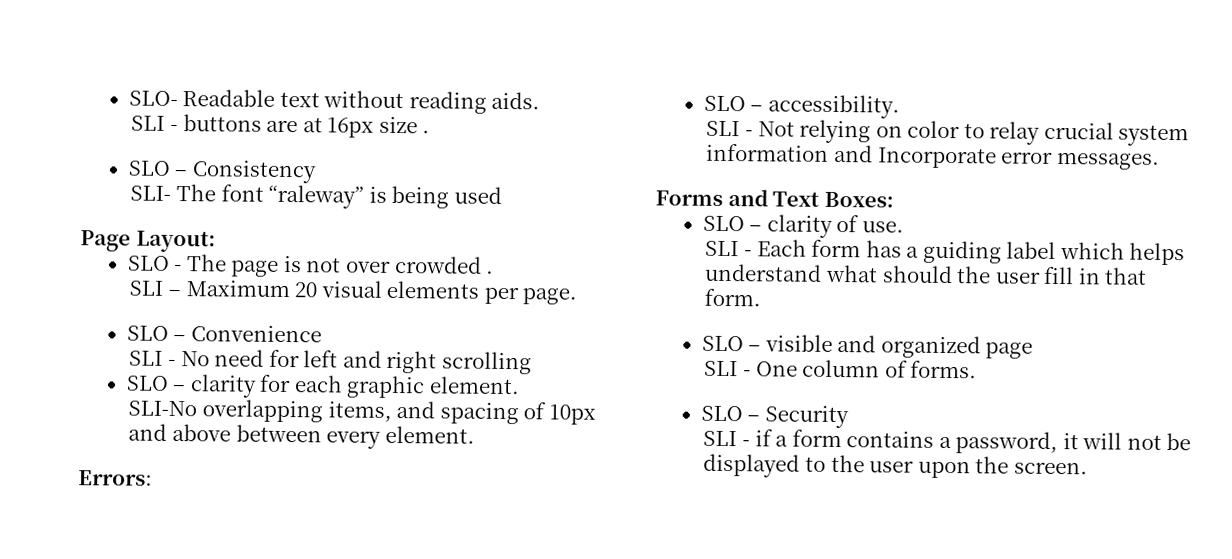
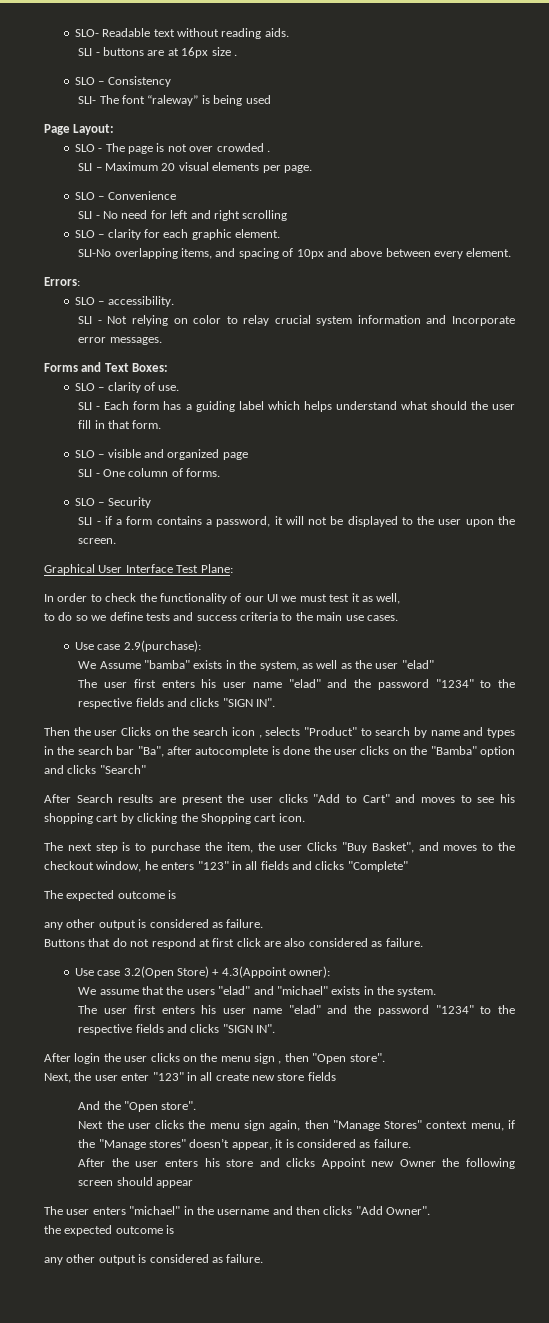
+ Graphical User Interface Test Plane:
+ In order to check the functionality of our UI we must test it as well,
+ to do so we define tests and success criteria to the main use cases.
+ Use case 2.9(purchase):
+ We Assume "bamba" exists in the system, as well as the user "elad"
+ The user first enters his user name "elad" and the password "1234" to the respective fields and clicks "SIGN IN".
+ Then the user Clicks on the search icon , selects "Product" to search by name and types in the search bar "Ba", after autocomplete is done the user clicks on the "Bamba" option and clicks "Search"
+ After Search results are present the user clicks "Add to Cart" and moves to see his shopping cart by clicking the Shopping cart icon.
+ The next step is to purchase the item, the user Clicks "Buy Basket", and moves to the checkout window, he enters "123" in all fields and clicks "Complete"
+ The expected outcome is
+ any other output is considered as failure.
+ Buttons that do not respond at first click are also considered as failure.
+ Use case 3.2(Open Store) + 4.3(Appoint owner):
+ We assume that the users "elad" and "michael" exists in the system.
+ The user first enters his user name "elad" and the password "1234" to the respective fields and clicks "SIGN IN".
+ After login the user clicks on the menu sign , then "Open store".
+ Next, the user enter "123" in all create new store fields
+ And the "Open store".
+ Next the user clicks the menu sign again, then "Manage Stores" context menu, if the "Manage stores" doesn’t appear, it is considered as failure.
+ After the user enters his store and clicks Appoint new Owner the following screen should appear
+ The user enters "michael" in the username and then clicks "Add Owner".
+ the expected outcome is
+ any other output is considered as failure.

